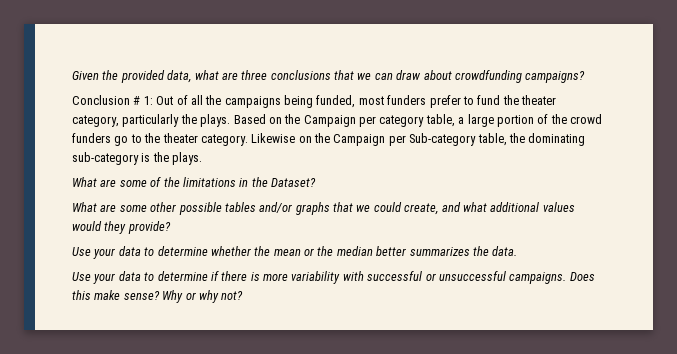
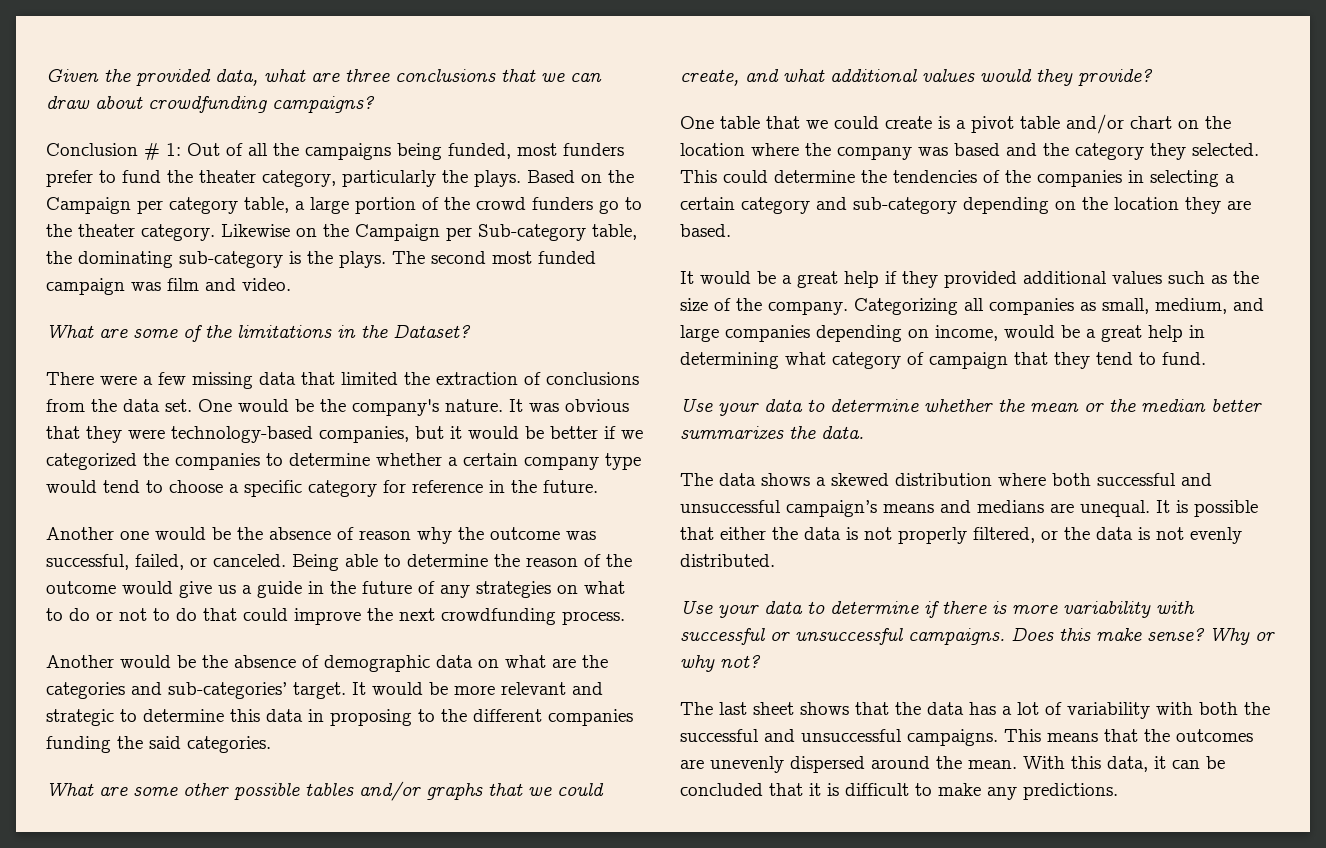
+ The second most funded campaign was film and video.
+ There were a few missing data that limited the extraction of conclusions from the data set. One would be the company's nature. It was obvious that they were technology-based companies, but it would be better if we categorized the companies to determine whether a certain company type would tend to choose a specific category for reference in the future.
+ Another one would be the absence of reason why the outcome was successful, failed, or canceled. Being able to determine the reason of the outcome would give us a guide in the future of any strategies on what to do or not to do that could improve the next crowdfunding process.
+ Another would be the absence of demographic data on what are the categories and sub-categories’ target. It would be more relevant and strategic to determine this data in proposing to the different companies funding the said categories.
+ One table that we could create is a pivot table and/or chart on the location where the company was based and the category they selected. This could determine the tendencies of the companies in selecting a certain category and sub-category depending on the location they are based.
+ It would be a great help if they provided additional values such as the size of the company. Categorizing all companies as small, medium, and large companies depending on income, would be a great help in determining what category of campaign that they tend to fund.
+ The data shows a skewed distribution where both successful and unsuccessful campaign’s means and medians are unequal. It is possible that either the data is not properly filtered, or the data is not evenly distributed.
+ The last sheet shows that the data has a lot of variability with both the successful and unsuccessful campaigns. This means that the outcomes are unevenly dispersed around the mean. With this data, it can be concluded that it is difficult to make any predictions.

